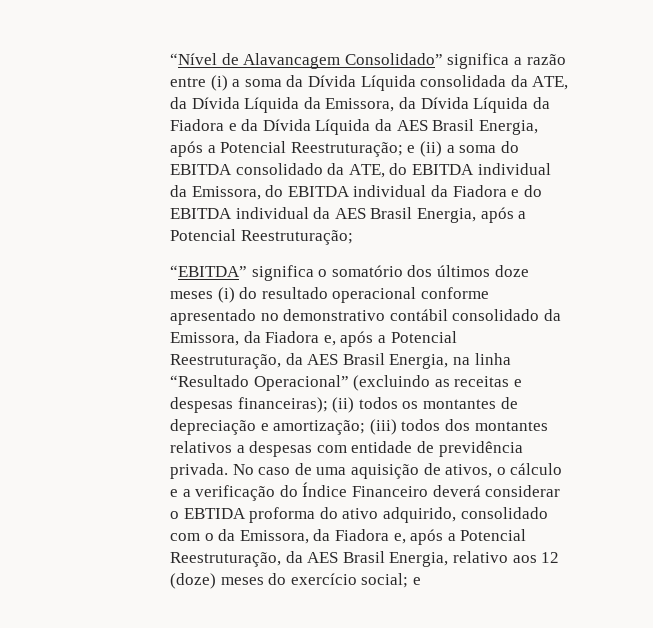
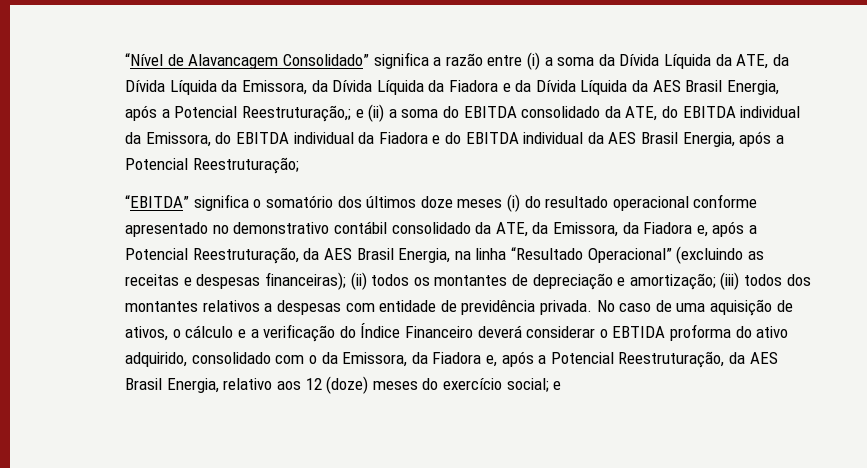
- “Nível de Alavancagem Consolidado” significa a razão entre (i) a soma da Dívida Líquida consolidada da ATE, da Dívida Líquida da Emissora, da Dívida Líquida da Fiadora e da Dívida Líquida da AES Brasil Energia, após a Potencial Reestruturação;
+ “Nível de Alavancagem Consolidado” significa a razão entre (i) a soma da Dívida Líquida da ATE, da Dívida Líquida da Emissora, da Dívida Líquida da Fiadora e da Dívida Líquida da AES Brasil Energia, após a Potencial Reestruturação,;
- “EBITDA” significa o somatório dos últimos doze meses (i) do resultado operacional conforme apresentado no demonstrativo contábil consolidado da Emissora, da Fiadora e, após a Potencial Reestruturação, da AES Brasil Energia, na linha “Resultado Operacional” (excluindo as receitas e despesas financeiras);
+ “EBITDA” significa o somatório dos últimos doze meses (i) do resultado operacional conforme apresentado no demonstrativo contábil consolidado da ATE, da Emissora, da Fiadora e, após a Potencial Reestruturação, da AES Brasil Energia, na linha “Resultado Operacional” (excluindo as receitas e despesas financeiras);

